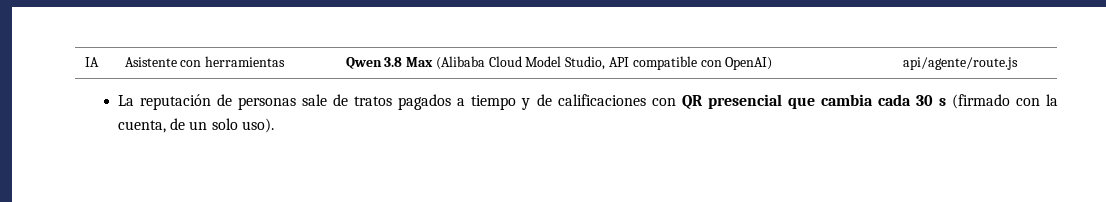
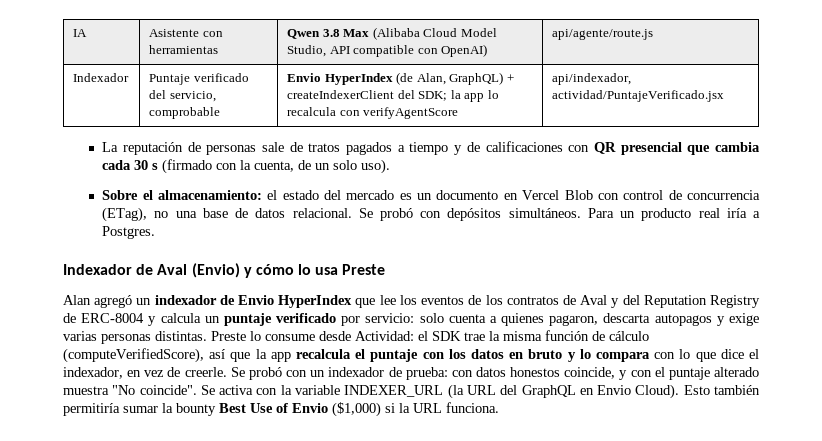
+ Indexador | Puntaje verificado del servicio, comprobable | Envio HyperIndex (de Alan, GraphQL) + createIndexerClient del SDK; la app lo recalcula con verifyAgentScore | api/indexador, actividad/PuntajeVerificado.jsx
+ Sobre el almacenamiento: el estado del mercado es un documento en Vercel Blob con control de concurrencia (ETag), no una base de datos relacional. Se probó con depósitos simultáneos. Para un producto real iría a Postgres.
+ Indexador de Aval (Envio) y cómo lo usa Preste
+ Alan agregó un indexador de Envio HyperIndex que lee los eventos de los contratos de Aval y del Reputation Registry de ERC-8004 y calcula un puntaje verificado por servicio: solo cuenta a quienes pagaron, descarta autopagos y exige varias personas distintas. Preste lo consume desde Actividad: el SDK trae la misma función de cálculo (computeVerifiedScore), así que la app recalcula el puntaje con los datos en bruto y lo compara con lo que dice el indexador, en vez de creerle. Se probó con un indexador de prueba: con datos honestos coincide, y con el puntaje alterado muestra "No coincide". Se activa con la variable INDEXER_URL (la URL del GraphQL en Envio Cloud). Esto también permitiría sumar la bounty Best Use of Envio ($1,000) si la URL funciona.

